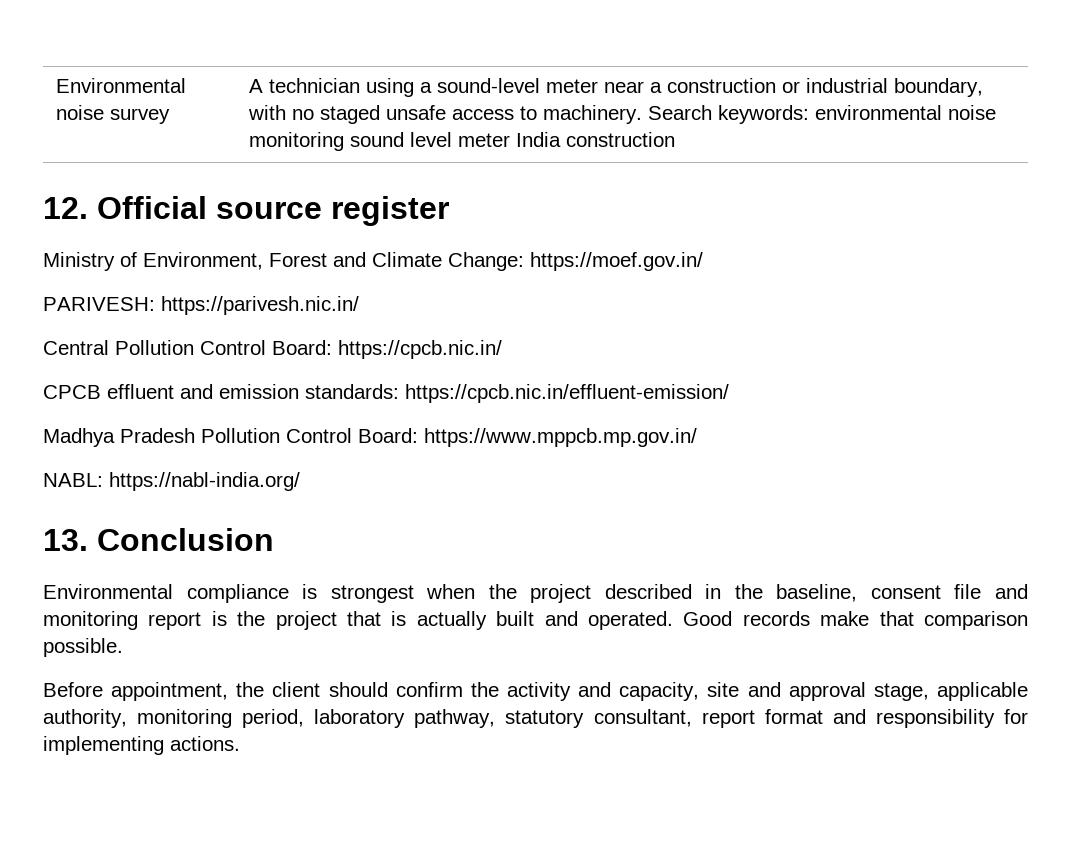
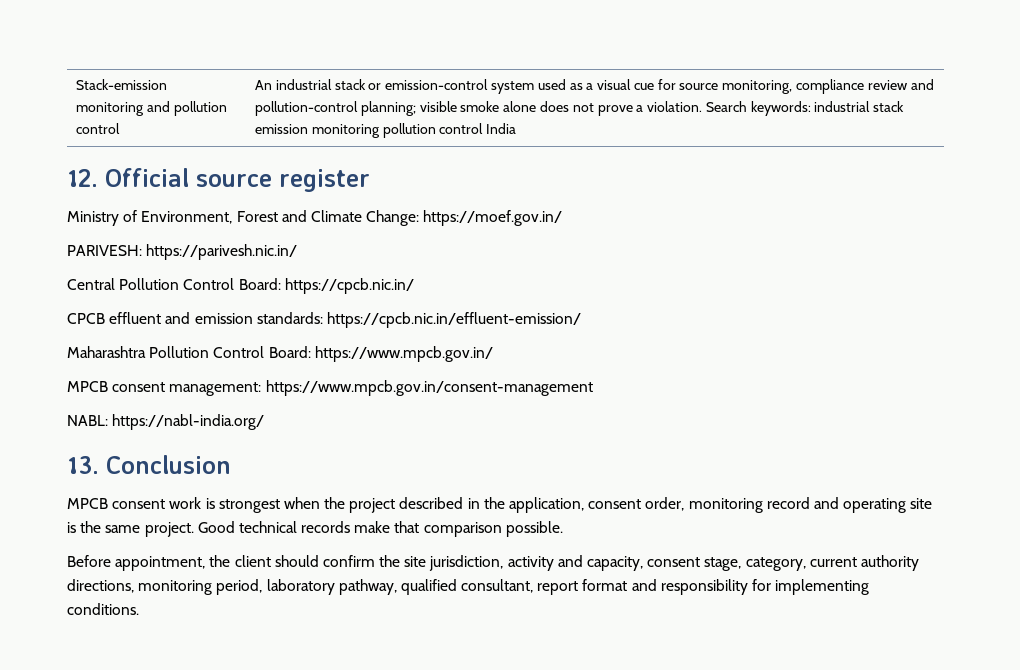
- Environmental noise survey | A technician using a sound-level meter near a construction or industrial boundary, with no staged unsafe access to machinery. Search keywords: environmental noise monitoring sound level meter India construction
+ Stack-emission monitoring and pollution control | An industrial stack or emission-control system used as a visual cue for source monitoring, compliance review and pollution-control planning; visible smoke alone does not prove a violation. Search keywords: industrial stack emission monitoring pollution control India
- Madhya Pradesh Pollution Control Board: https://www.mppcb.mp.gov.in/
+ Maharashtra Pollution Control Board: https://www.mpcb.gov.in/
+ MPCB consent management: https://www.mpcb.gov.in/consent-management
- Environmental compliance is strongest when the project described in the baseline, consent file and monitoring report is the project that is actually built and operated. Good records make that comparison possible.
+ MPCB consent work is strongest when the project described in the application, consent order, monitoring record and operating site is the same project. Good technical records make that comparison possible.
- Before appointment, the client should confirm the activity and capacity, site and approval stage, applicable authority, monitoring period, laboratory pathway, statutory consultant, report format and responsibility for implementing actions.
+ Before appointment, the client should confirm the site jurisdiction, activity and capacity, consent stage, category, current authority directions, monitoring period, laboratory pathway, qualified consultant, report format and responsibility for implementing conditions.

